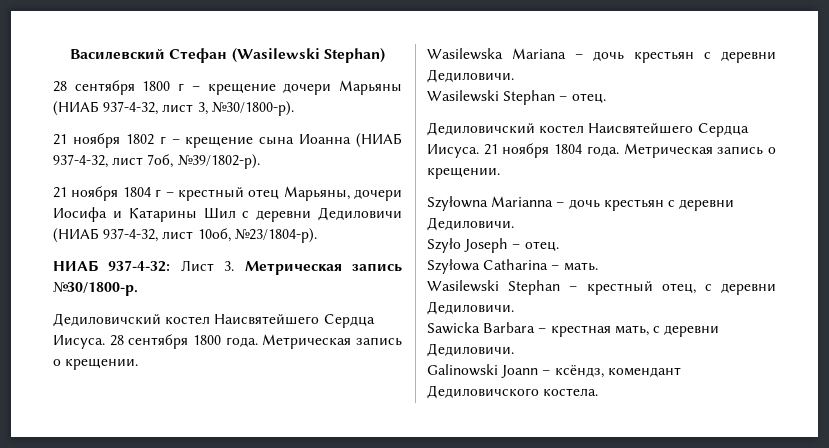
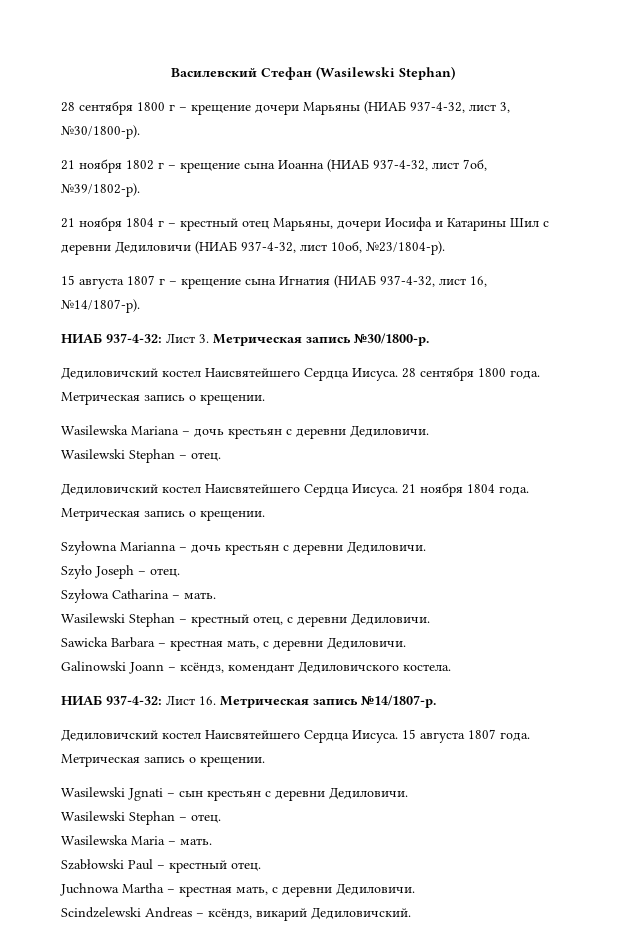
+ 15 августа 1807 г – крещение сына Игнатия (НИАБ 937-4-32, лист 16, №14/1807-р).
+ НИАБ 937-4-32: Лист 16. Метрическая запись №14/1807-р.
+ Дедиловичский костел Наисвятейшего Сердца Иисуса. 15 августа 1807 года. Метрическая запись о крещении.
+ Wasilewski Jgnati – сын крестьян с деревни Дедиловичи.
+ Wasilewski Stephan – отец.
+ Wasilewska Maria – мать.
+ Szabłowski Paul – крестный отец.
+ Juchnowa Martha – крестная мать, с деревни Дедиловичи.
+ Scindzelewski Andreas – ксёндз, викарий Дедиловичский.

